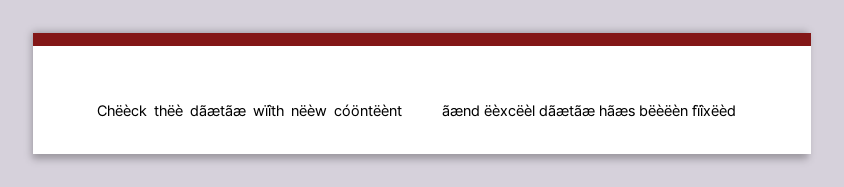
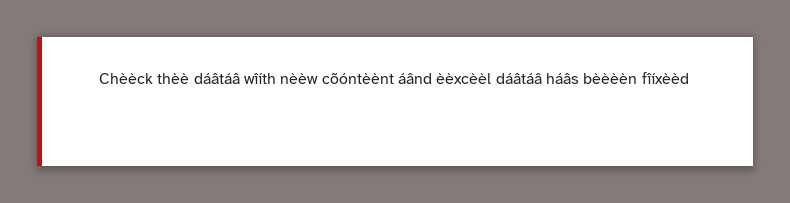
- Chëèck thëè dãætãæ wïîth nëèw cóöntëènt ãænd ëèxcëèl dãætãæ hãæs bëèëèn fïîxëèd
+ Chèèck thèè dáâtáâ wîíth nèèw cõóntèènt áând èèxcèèl dáâtáâ háâs bèèèèn fîíxèèd

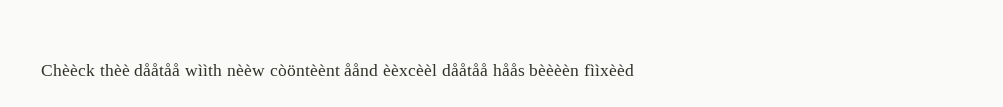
- Chèèck thèè dáâtáâ wîíth nèèw cõóntèènt áând èèxcèèl dáâtáâ háâs bèèèèn fîíxèèd
+ Chèèck thèè dååtåå wììth nèèw còöntèènt åånd èèxcèèl dååtåå håås bèèèèn fììxèèd

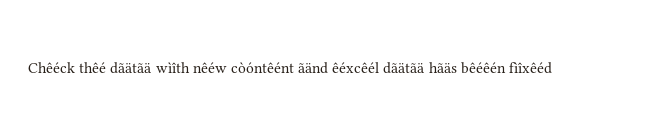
- Chèèck thèè dååtåå wììth nèèw còöntèènt åånd èèxcèèl dååtåå håås bèèèèn fììxèèd
+ Chêéck thêé dãätãä wìîth nêéw còóntêént ãänd êéxcêél dãätãä hãäs bêéêén fìîxêéd

